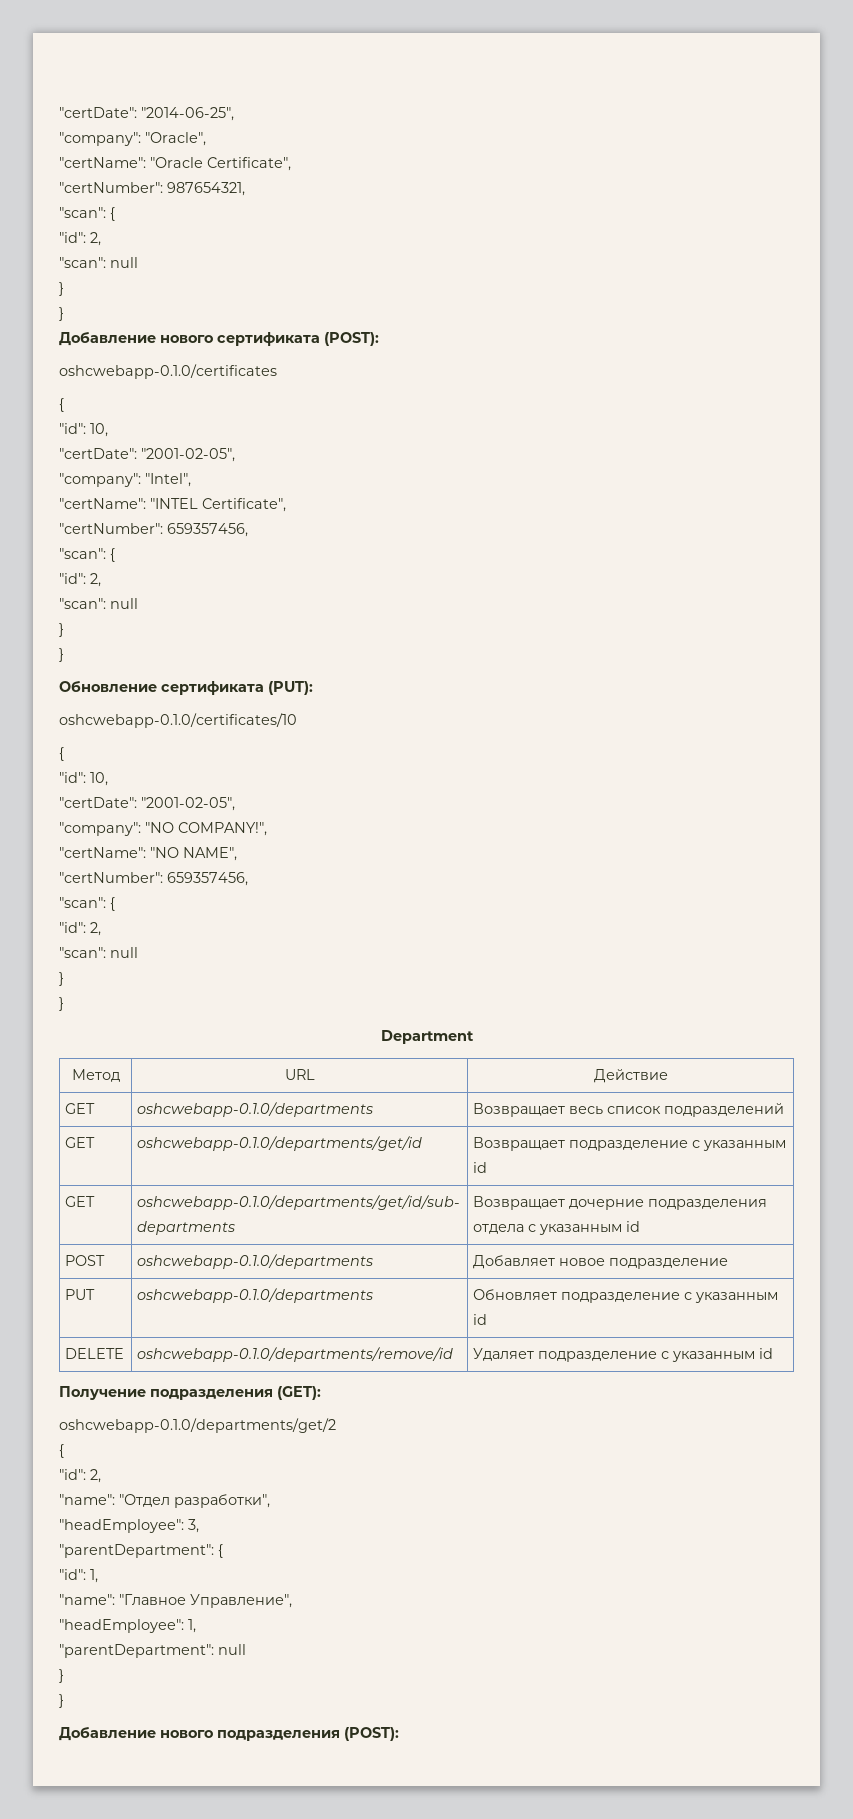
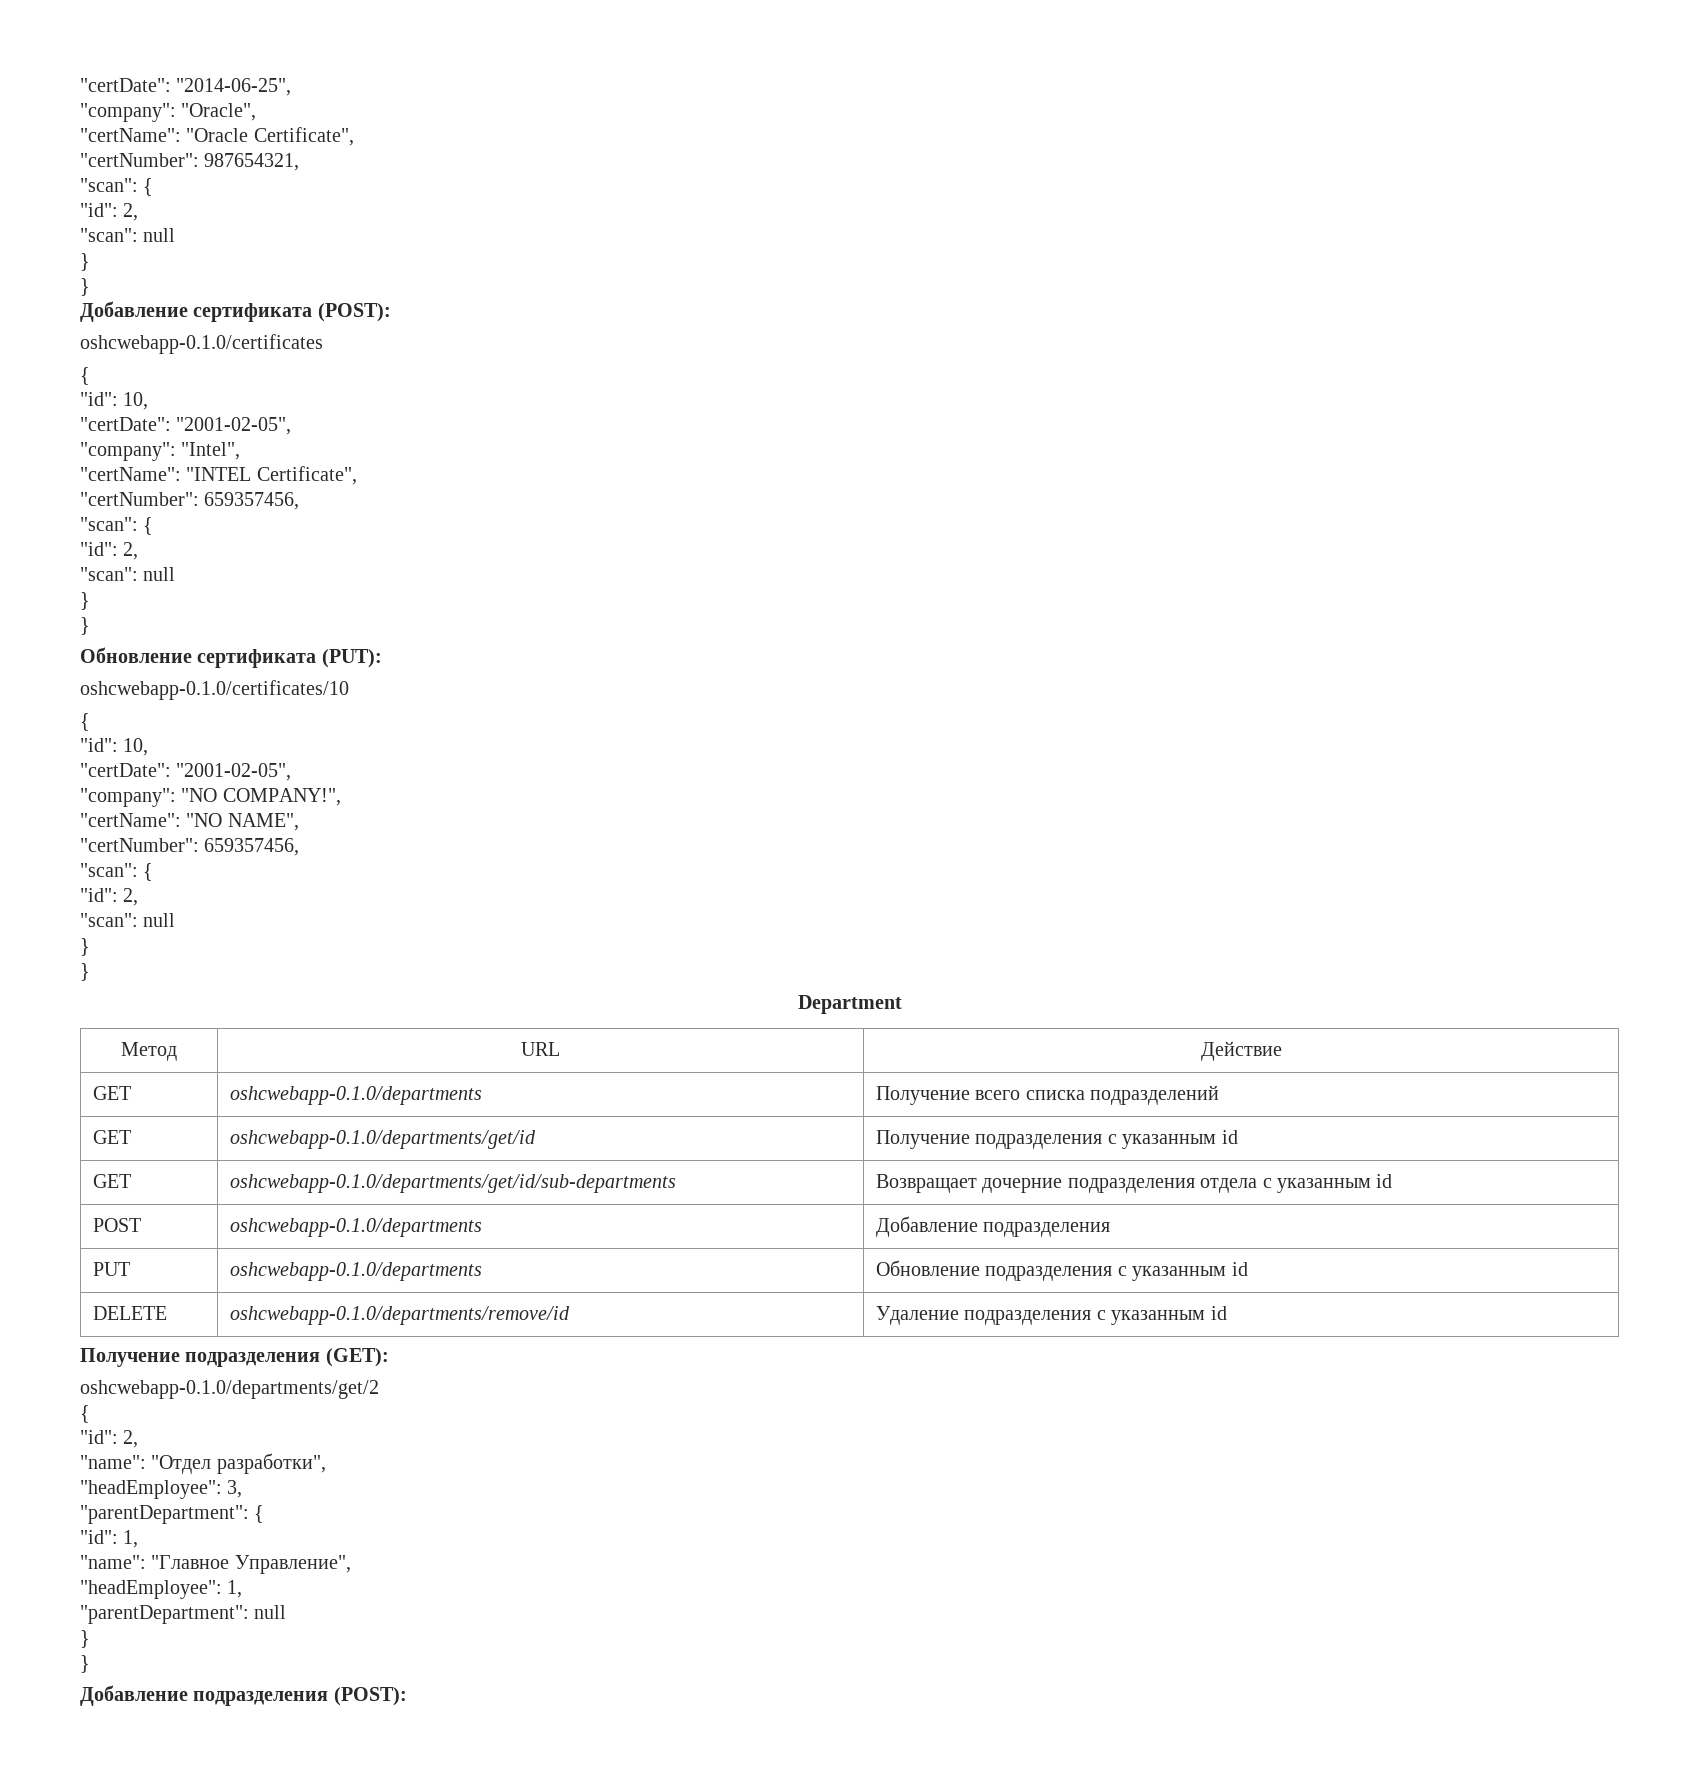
- Добавление нового сертификата (POST):
+ Добавление сертификата (POST):
- GET | oshcwebapp-0.1.0/departments | Возвращает весь список подразделений
+ GET | oshcwebapp-0.1.0/departments | Получение всего списка подразделений
- GET | oshcwebapp-0.1.0/departments/get/id | Возвращает подразделение с указанным id
+ GET | oshcwebapp-0.1.0/departments/get/id | Получение подразделения с указанным id
- POST | oshcwebapp-0.1.0/departments | Добавляет новое подразделение
+ POST | oshcwebapp-0.1.0/departments | Добавление подразделения
- PUT | oshcwebapp-0.1.0/departments | Обновляет подразделение с указанным id
+ PUT | oshcwebapp-0.1.0/departments | Обновление подразделения с указанным id
- DELETE | oshcwebapp-0.1.0/departments/remove/id | Удаляет подразделение с указанным id
+ DELETE | oshcwebapp-0.1.0/departments/remove/id | Удаление подразделения с указанным id
- Добавление нового подразделения (POST):
+ Добавление подразделения (POST):

